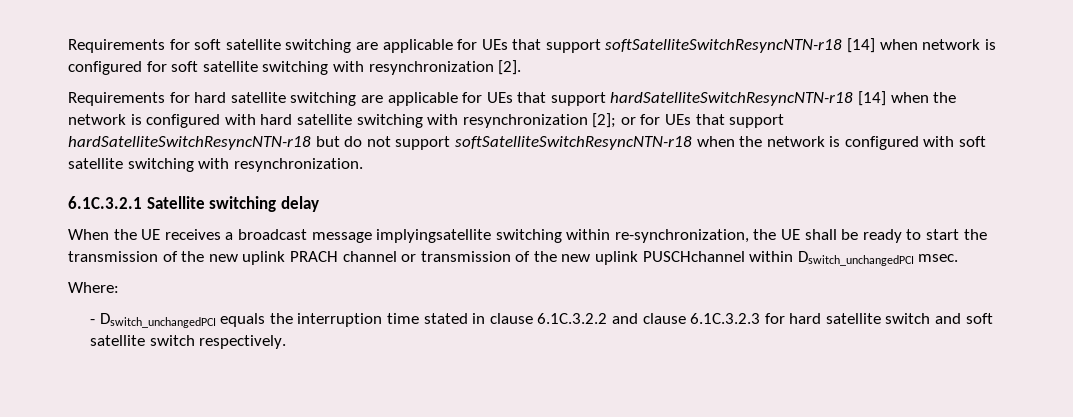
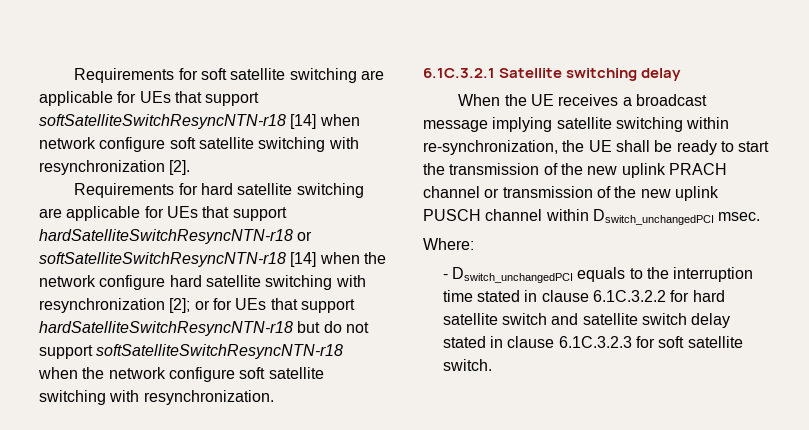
- Requirements for soft satellite switching are applicable for UEs that support softSatelliteSwitchResyncNTN-r18 [14] when network is configured for soft satellite switching with resynchronization [2].
+ Requirements for soft satellite switching are applicable for UEs that support softSatelliteSwitchResyncNTN-r18 [14] when network configure soft satellite switching with resynchronization [2].
- Requirements for hard satellite switching are applicable for UEs that support hardSatelliteSwitchResyncNTN-r18 [14] when the network is configured with hard satellite switching with resynchronization [2]; or for UEs that support hardSatelliteSwitchResyncNTN-r18 but do not support softSatelliteSwitchResyncNTN-r18 when the network is configured with soft satellite switching with resynchronization.
+ Requirements for hard satellite switching are applicable for UEs that support hardSatelliteSwitchResyncNTN-r18 or softSatelliteSwitchResyncNTN-r18 [14] when the network configure hard satellite switching with resynchronization [2]; or for UEs that support hardSatelliteSwitchResyncNTN-r18 but do not support softSatelliteSwitchResyncNTN-r18 when the network configure soft satellite switching with resynchronization.
- When the UE receives a broadcast message implyingsatellite switching within re-synchronization, the UE shall be ready to start the transmission of the new uplink PRACH channel or transmission of the new uplink PUSCHchannel within Dswitch_unchangedPCI msec.
+ When the UE receives a broadcast message implying satellite switching within re-synchronization, the UE shall be ready to start the transmission of the new uplink PRACH channel or transmission of the new uplink PUSCH channel within Dswitch_unchangedPCI msec.
- - Dswitch_unchangedPCI equals the interruption time stated in clause 6.1C.3.2.2 and clause 6.1C.3.2.3 for hard satellite switch and soft satellite switch respectively.
+ - Dswitch_unchangedPCI equals to the interruption time stated in clause 6.1C.3.2.2 for hard satellite switch and satellite switch delay stated in clause 6.1C.3.2.3 for soft satellite switch.

